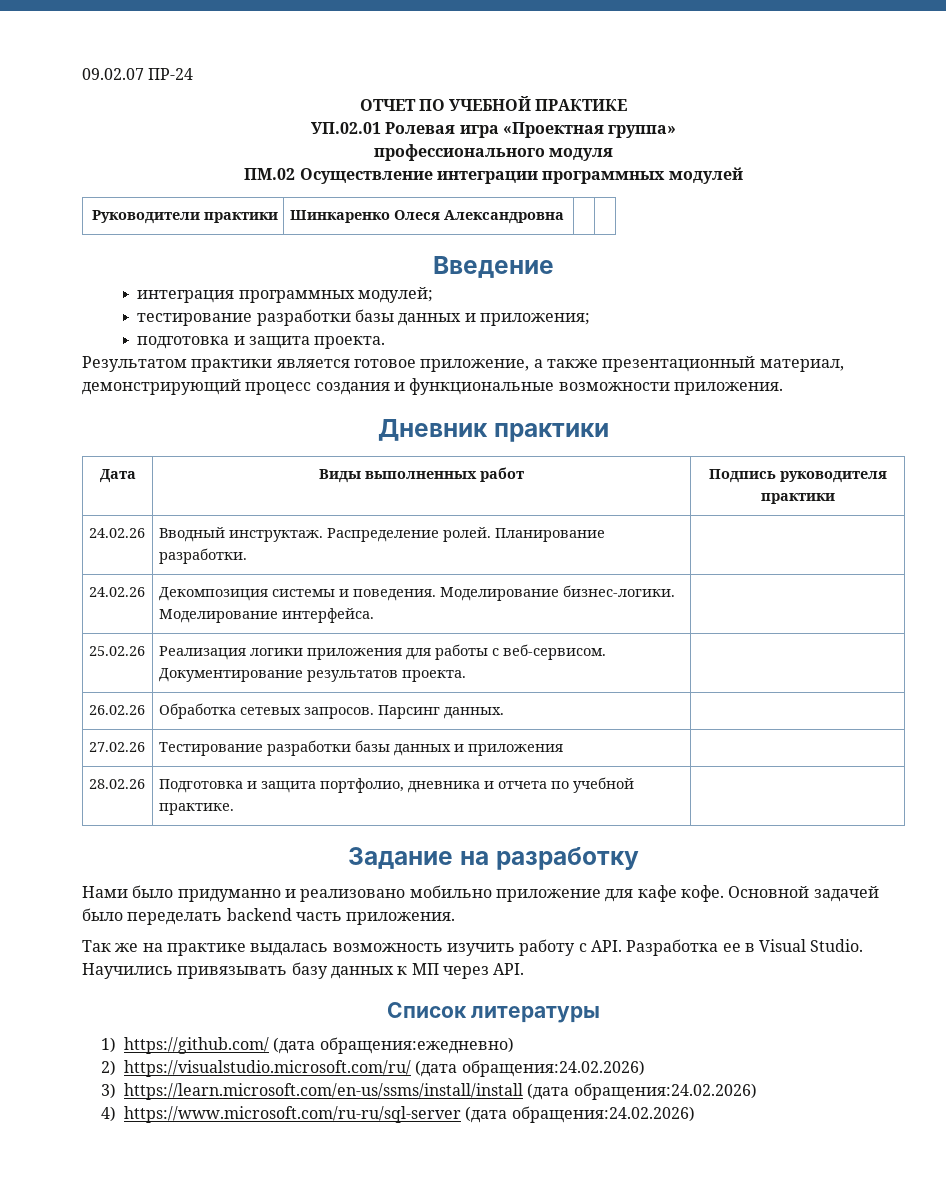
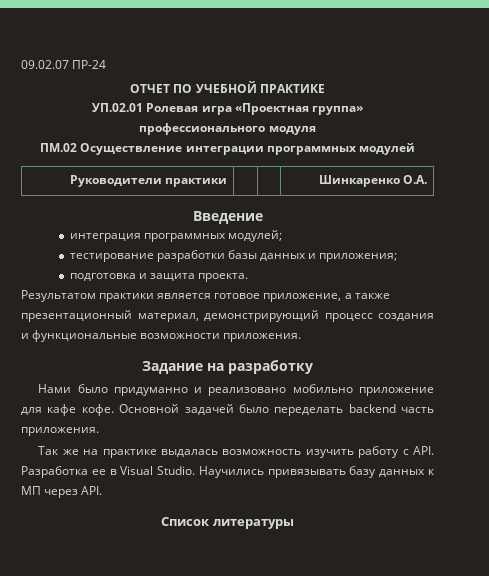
- Руководители практики | Шинкаренко Олеся Александровна | |
+ Руководители практики | | | Шинкаренко О.А.
- Дневник практики
- Дата | Виды выполненных работ | Подпись руководителя практики
- 24.02.26 | Вводный инструктаж. Распределение ролей. Планирование разработки. |
- 24.02.26 | Декомпозиция системы и поведения. Моделирование бизнес-логики. Моделирование интерфейса. |
- 25.02.26 | Реализация логики приложения для работы с веб-сервисом. Документирование результатов проекта. |
- 26.02.26 | Обработка сетевых запросов. Парсинг данных. |
- 27.02.26 | Тестирование разработки базы данных и приложения |
- 28.02.26 | Подготовка и защита портфолио, дневника и отчета по учебной практике. |
- 1) https://github.com/ (дата обращения:ежедневно)
- 2) https://visualstudio.microsoft.com/ru/ (дата обращения:24.02.2026)
- 3) https://learn.microsoft.com/en-us/ssms/install/install (дата обращения:24.02.2026)
- 4) https://www.microsoft.com/ru-ru/sql-server (дата обращения:24.02.2026)

